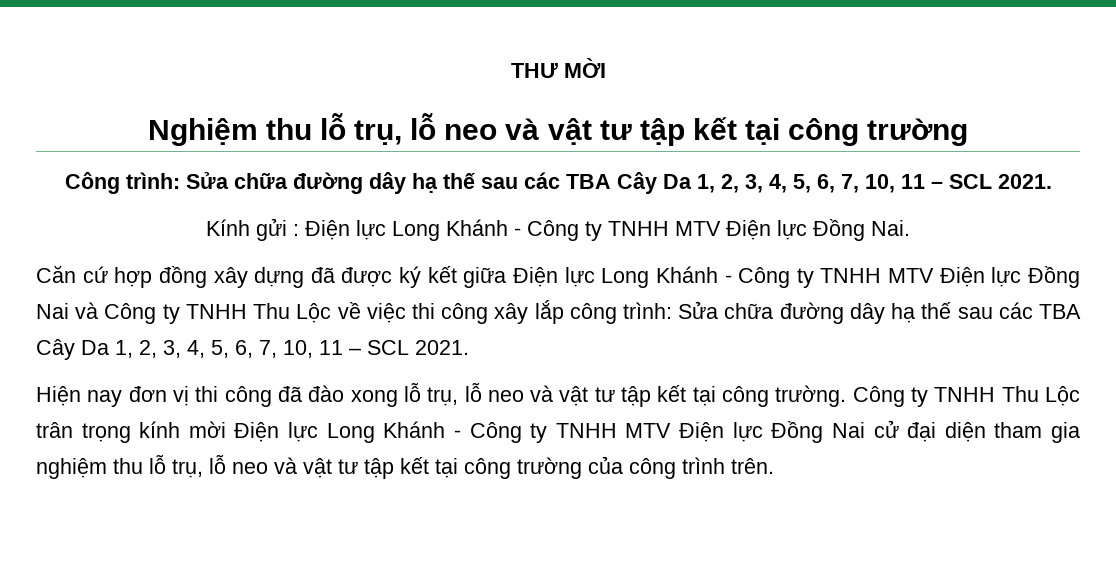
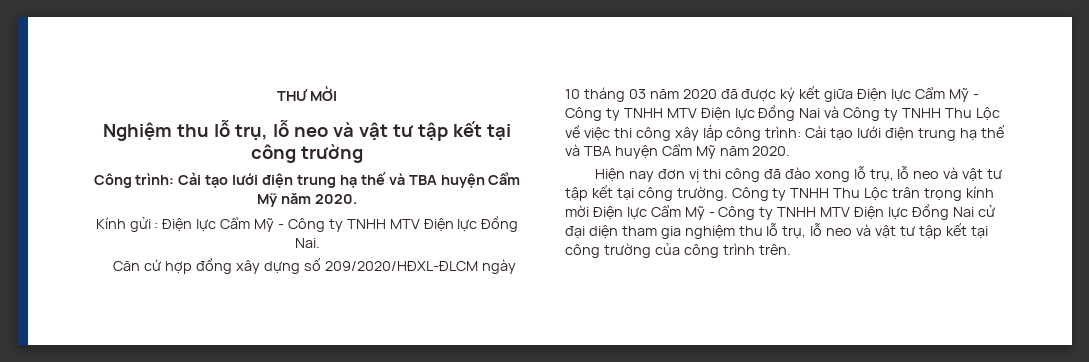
- Công trình: Sửa chữa đường dây hạ thế sau các TBA Cây Da 1, 2, 3, 4, 5, 6, 7, 10, 11 – SCL 2021.
+ Công trình: Cải tạo lưới điện trung hạ thế và TBA huyện Cẩm Mỹ năm 2020.
- Kính gửi : Điện lực Long Khánh - Công ty TNHH MTV Điện lực Đồng Nai.
+ Kính gửi : Điện lực Cẩm Mỹ - Công ty TNHH MTV Điện lực Đồng Nai.
- Căn cứ hợp đồng xây dựng đã được ký kết giữa Điện lực Long Khánh - Công ty TNHH MTV Điện lực Đồng Nai và Công ty TNHH Thu Lộc về việc thi công xây lắp công trình: Sửa chữa đường dây hạ thế sau các TBA Cây Da 1, 2, 3, 4, 5, 6, 7, 10, 11 – SCL 2021.
+ Căn cứ hợp đồng xây dựng số 209/2020/HĐXL-ĐLCM ngày 10 tháng 03 năm 2020 đã được ký kết giữa Điện lực Cẩm Mỹ - Công ty TNHH MTV Điện lực Đồng Nai và Công ty TNHH Thu Lộc về việc thi công xây lắp công trình: Cải tạo lưới điện trung hạ thế và TBA huyện Cẩm Mỹ năm 2020.
- Công ty TNHH Thu Lộc trân trọng kính mời Điện lực Long Khánh - Công ty TNHH MTV Điện lực Đồng Nai cử đại diện tham gia nghiệm thu lỗ trụ, lỗ neo và vật tư tập kết tại công trường của công trình trên.
+ Công ty TNHH Thu Lộc trân trọng kính mời Điện lực Cẩm Mỹ - Công ty TNHH MTV Điện lực Đồng Nai cử đại diện tham gia nghiệm thu lỗ trụ, lỗ neo và vật tư tập kết tại công trường của công trình trên.

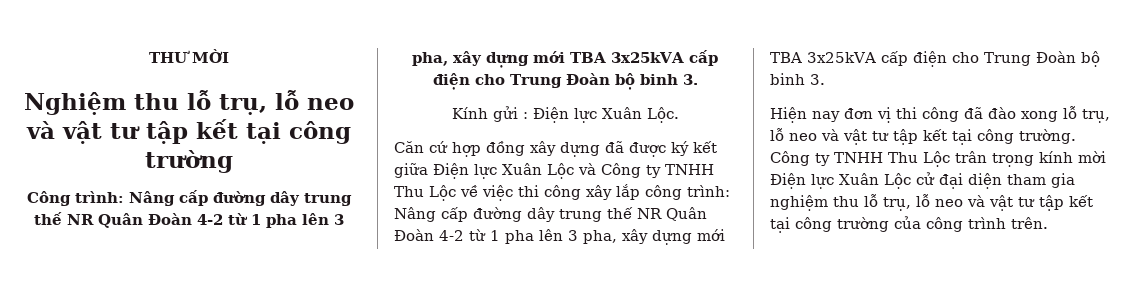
- Công trình: Cải tạo lưới điện trung hạ thế và TBA huyện Cẩm Mỹ năm 2020.
+ Công trình: Nâng cấp đường dây trung thế NR Quân Đoàn 4-2 từ 1 pha lên 3 pha, xây dựng mới TBA 3x25kVA cấp điện cho Trung Đoàn bộ binh 3.
- Kính gửi : Điện lực Cẩm Mỹ - Công ty TNHH MTV Điện lực Đồng Nai.
+ Kính gửi : Điện lực Xuân Lộc.
- Căn cứ hợp đồng xây dựng số 209/2020/HĐXL-ĐLCM ngày 10 tháng 03 năm 2020 đã được ký kết giữa Điện lực Cẩm Mỹ - Công ty TNHH MTV Điện lực Đồng Nai và Công ty TNHH Thu Lộc về việc thi công xây lắp công trình: Cải tạo lưới điện trung hạ thế và TBA huyện Cẩm Mỹ năm 2020.
+ Căn cứ hợp đồng xây dựng đã được ký kết giữa Điện lực Xuân Lộc và Công ty TNHH Thu Lộc về việc thi công xây lắp công trình: Nâng cấp đường dây trung thế NR Quân Đoàn 4-2 từ 1 pha lên 3 pha, xây dựng mới TBA 3x25kVA cấp điện cho Trung Đoàn bộ binh 3.
- Công ty TNHH Thu Lộc trân trọng kính mời Điện lực Cẩm Mỹ - Công ty TNHH MTV Điện lực Đồng Nai cử đại diện tham gia nghiệm thu lỗ trụ, lỗ neo và vật tư tập kết tại công trường của công trình trên.
+ Công ty TNHH Thu Lộc trân trọng kính mời Điện lực Xuân Lộc cử đại diện tham gia nghiệm thu lỗ trụ, lỗ neo và vật tư tập kết tại công trường của công trình trên.

